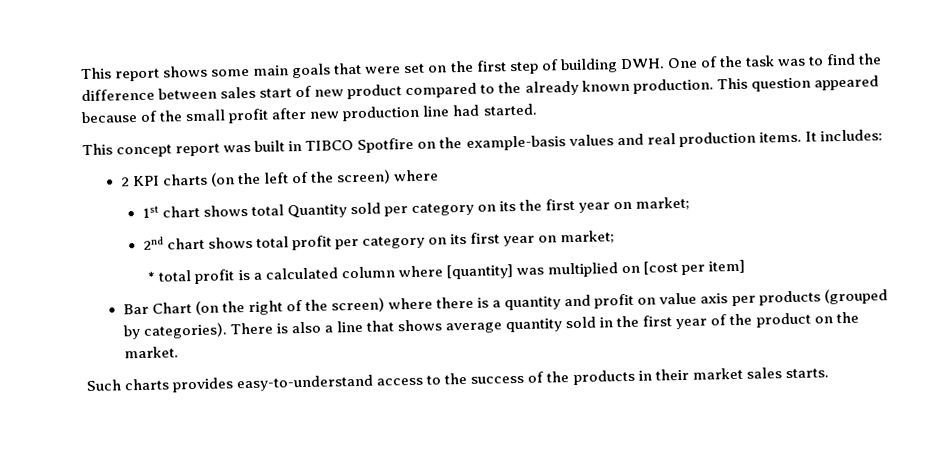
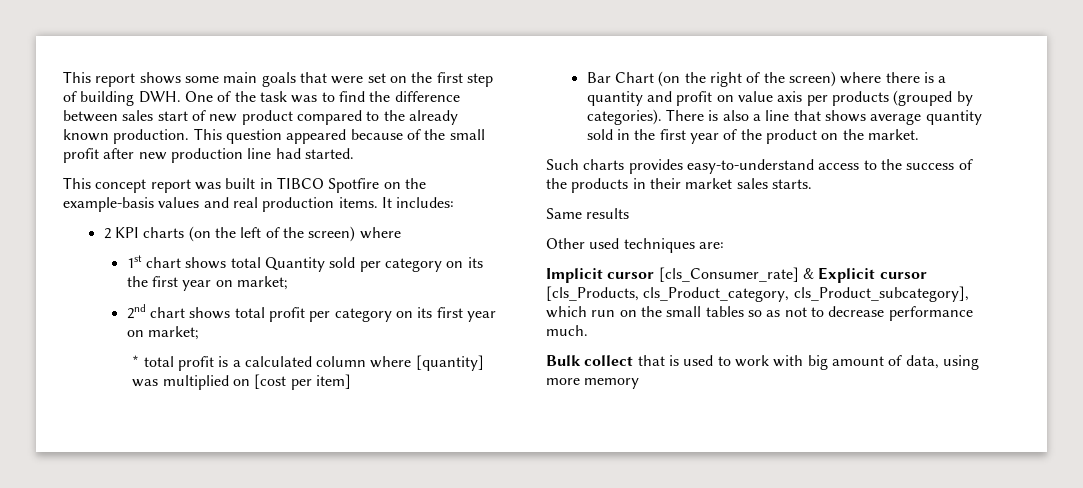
+ Same results
+ Other used techniques are:
+ Implicit cursor [cls_Consumer_rate] & Explicit cursor [cls_Products, cls_Product_category, cls_Product_subcategory], which run on the small tables so as not to decrease performance much.
+ Bulk collect that is used to work with big amount of data, using more memory

